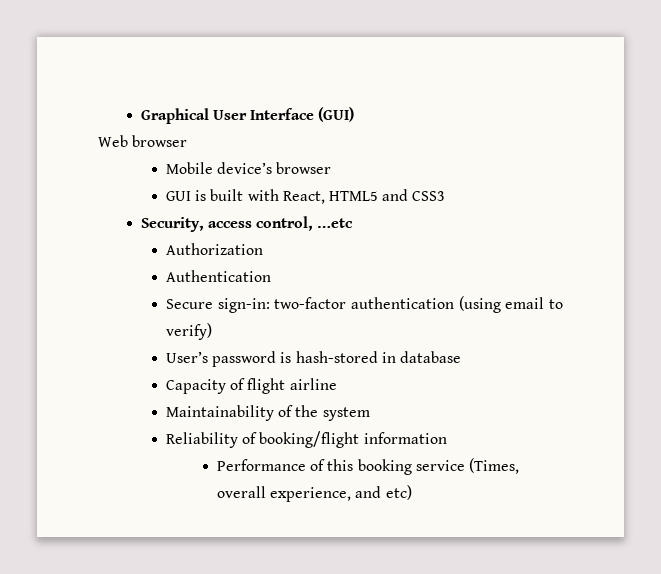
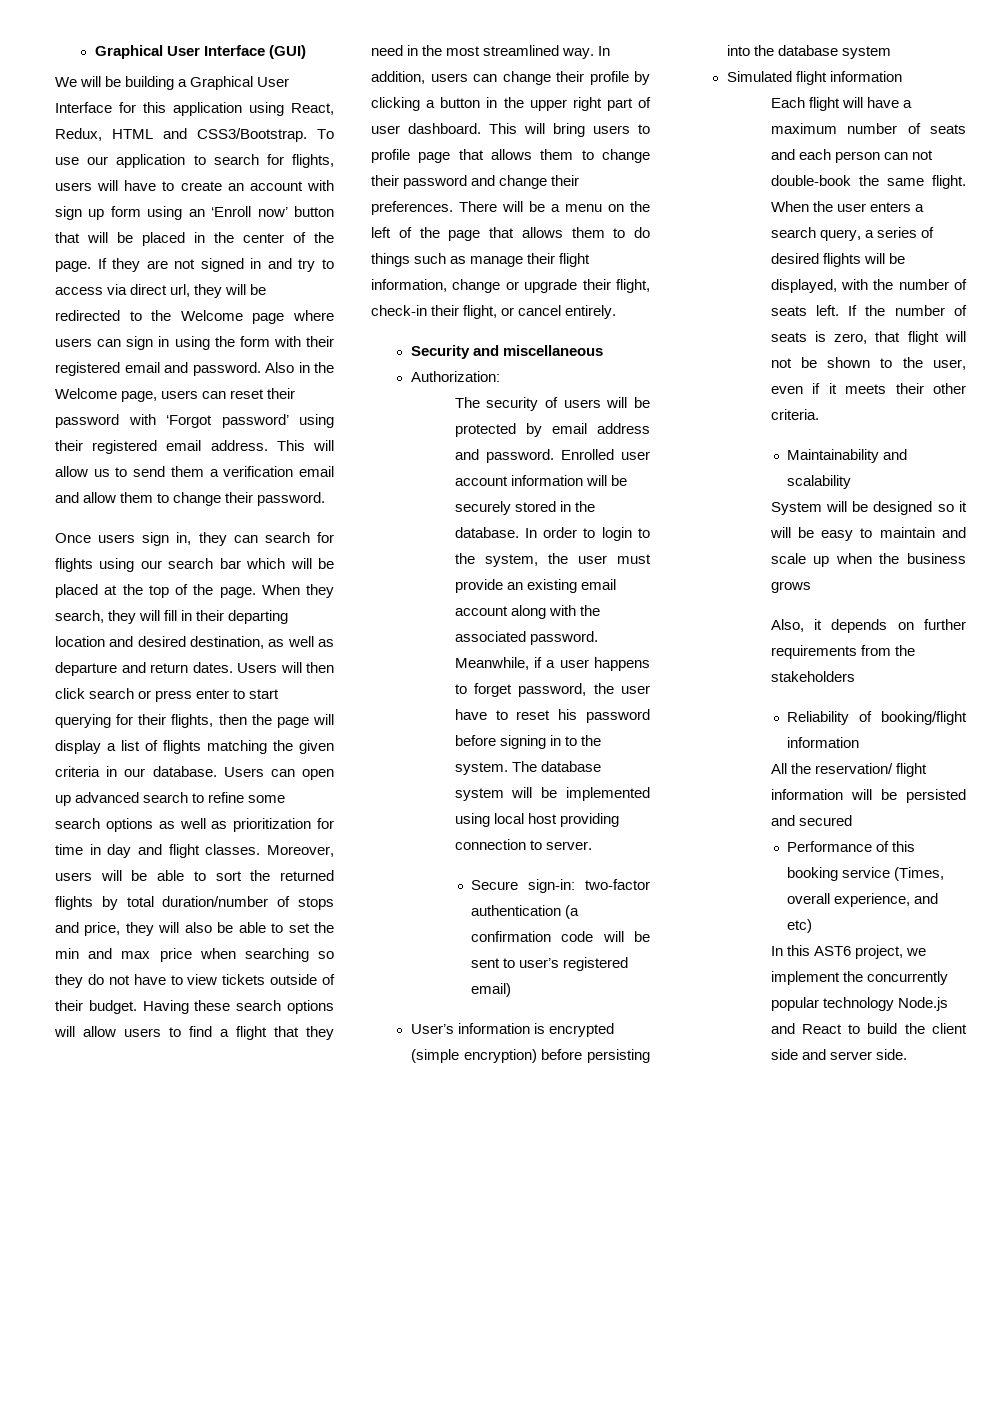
- Web browser
- Mobile device’s browser
- GUI is built with React, HTML5 and CSS3
- Security, access control, …etc
- Authorization
- Authentication
- Secure sign-in: two-factor authentication (using email to verify)
- User’s password is hash-stored in database
- Capacity of flight airline
- Maintainability of the system
+ We will be building a Graphical User Interface for this application using React, Redux, HTML and CSS3/Bootstrap. To use our application to search for flights, users will have to create an account with sign up form using an ‘Enroll now’ button that will be placed in the center of the page. If they are not signed in and try to access via direct url, they will be redirected to the Welcome page where users can sign in using the form with their registered email and password. Also in the Welcome page, users can reset their password with ‘Forgot password’ using their registered email address. This will allow us to send them a verification email and allow them to change their password.
+ Once users sign in, they can search for flights using our search bar which will be placed at the top of the page. When they search, they will fill in their departing location and desired destination, as well as departure and return dates. Users will then click search or press enter to start querying for their flights, then the page will display a list of flights matching the given criteria in our database. Users can open up advanced search to refine some search options as well as prioritization for time in day and flight classes. Moreover, users will be able to sort the returned flights by total duration/number of stops and price, they will also be able to set the min and max price when searching so they do not have to view tickets outside of their budget. Having these search options will allow users to find a flight that they need in the most streamlined way. In addition, users can change their profile by clicking a button in the upper right part of user dashboard. This will bring users to profile page that allows them to change their password and change their preferences. There will be a menu on the left of the page that allows them to do things such as manage their flight information, change or upgrade their flight, check-in their flight, or cancel entirely.
+ Security and miscellaneous
+ Authorization:
+ The security of users will be protected by email address and password. Enrolled user account information will be securely stored in the database. In order to login to the system, the user must provide an existing email account along with the associated password. Meanwhile, if a user happens to forget password, the user have to reset his password before signing in to the system. The database system will be implemented using local host providing connection to server.
+ Secure sign-in: two-factor authentication (a confirmation code will be sent to user’s registered email)
+ User’s information is encrypted (simple encryption) before persisting into the database system
+ Simulated flight information
+ Each flight will have a maximum number of seats and each person can not double-book the same flight. When the user enters a search query, a series of desired flights will be displayed, with the number of seats left. If the number of seats is zero, that flight will not be shown to the user, even if it meets their other criteria.
+ Maintainability and scalability
+ System will be designed so it will be easy to maintain and scale up when the business grows
+ Also, it depends on further requirements from the stakeholders
  Reliability of booking/flight information
+ All the reservation/ flight information will be persisted and secured
+ In this AST6 project, we implement the concurrently popular technology Node.js and React to build the client side and server side.

